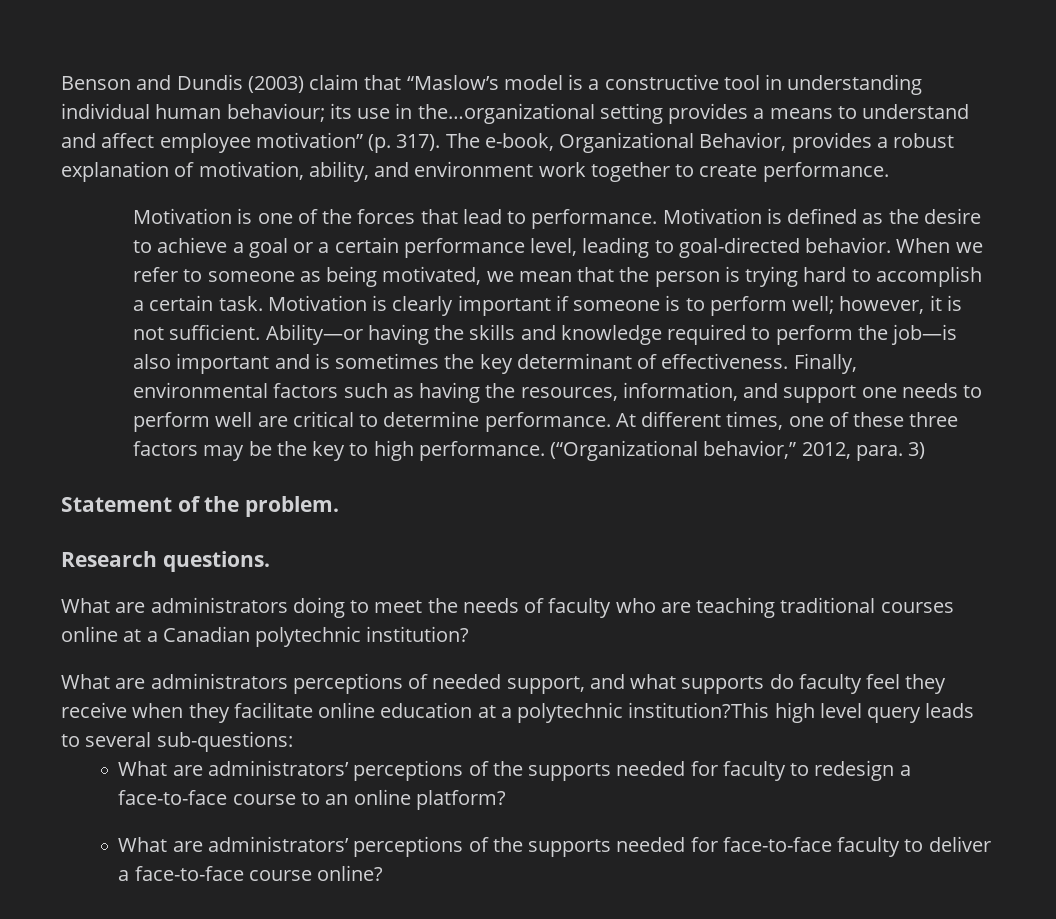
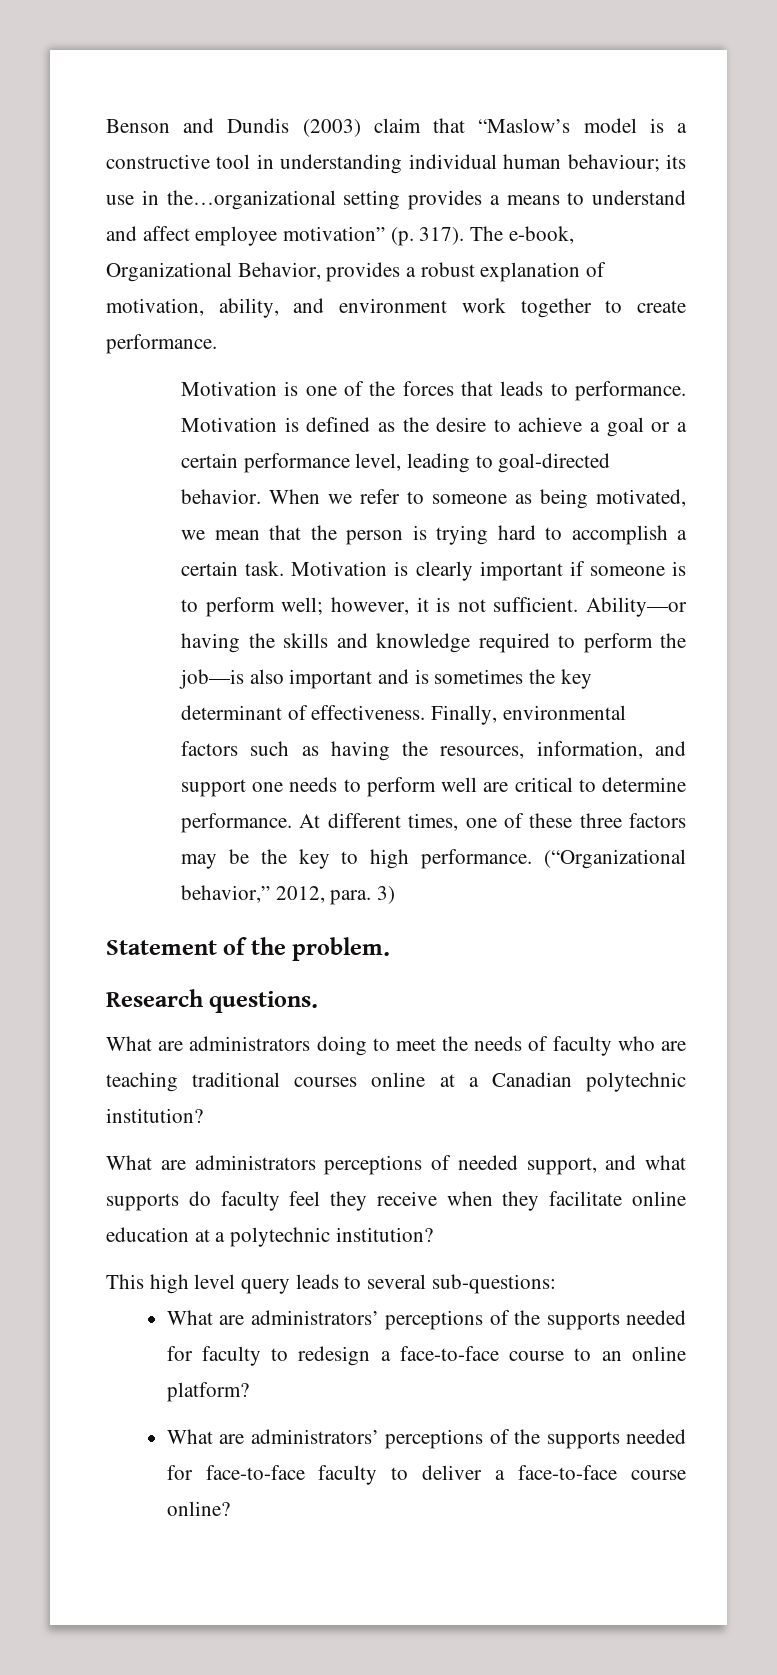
- Motivation is one of the forces that lead to performance.
+ Motivation is one of the forces that leads to performance.
- What are administrators perceptions of needed support, and what supports do faculty feel they receive when they facilitate online education at a polytechnic institution?This high level query leads to several sub-questions:
+ What are administrators perceptions of needed support, and what supports do faculty feel they receive when they facilitate online education at a polytechnic institution?
+ This high level query leads to several sub-questions:

